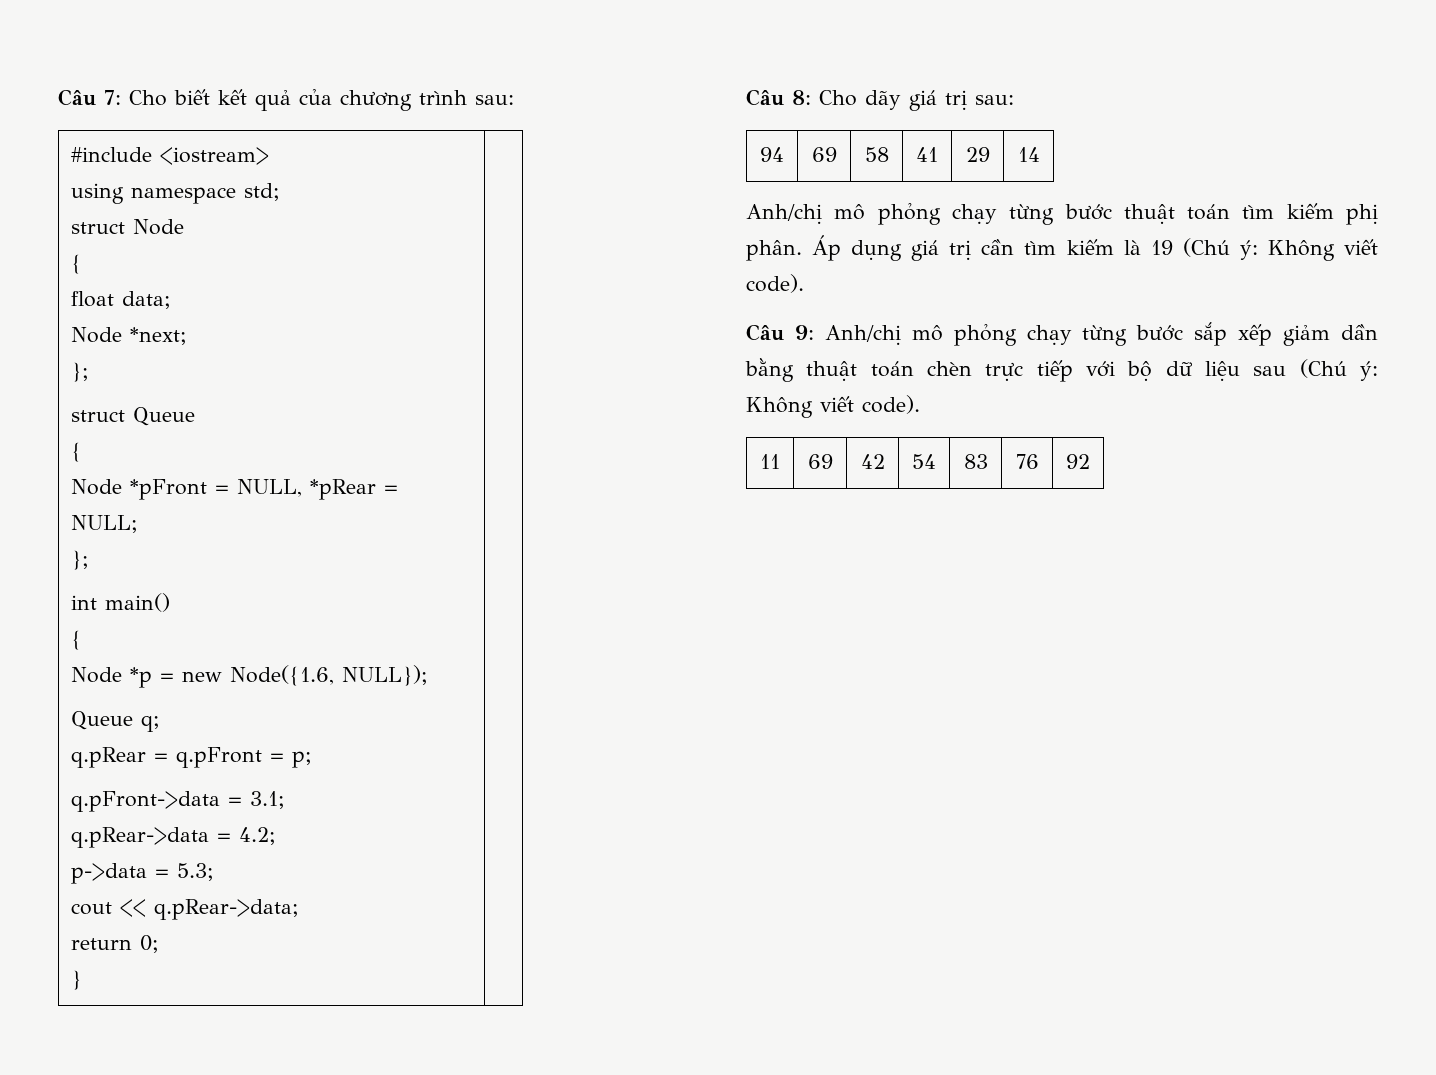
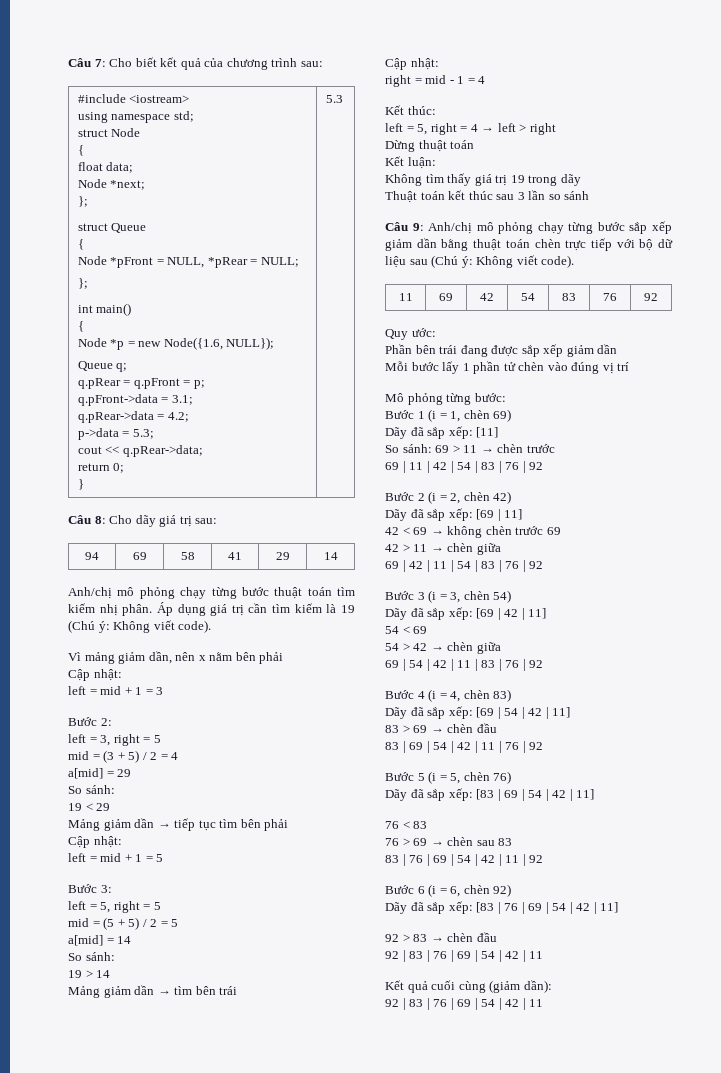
+ 5.3
- Anh/chị mô phỏng chạy từng bước thuật toán tìm kiếm phị phân.
+ Anh/chị mô phỏng chạy từng bước thuật toán tìm kiếm nhị phân.
+ Vì mảng giảm dần, nên x nằm bên phải
+ Cập nhật:
+ left = mid + 1 = 3
+ Bước 2:
+ left = 3, right = 5
+ mid = (3 + 5) / 2 = 4
+ a[mid] = 29
+ So sánh:
+ 19 < 29
+ Mảng giảm dần → tiếp tục tìm bên phải
+ Cập nhật:
+ left = mid + 1 = 5
+ Bước 3:
+ left = 5, right = 5
+ mid = (5 + 5) / 2 = 5
+ a[mid] = 14
+ So sánh:
+ 19 > 14
+ Mảng giảm dần → tìm bên trái
+ Cập nhật:
+ right = mid - 1 = 4
+ Kết thúc:
+ left = 5, right = 4 → left > right
+ Dừng thuật toán
+ Kết luận:
+ Không tìm thấy giá trị 19 trong dãy
+ Thuật toán kết thúc sau 3 lần so sánh
+ Quy ước:
+ Phần bên trái đang được sắp xếp giảm dần
+ Mỗi bước lấy 1 phần tử chèn vào đúng vị trí
+ Mô phỏng từng bước:
+ Bước 1 (i = 1, chèn 69)
+ Dãy đã sắp xếp: [11]
+ So sánh: 69 > 11 → chèn trước
+ 69 | 11 | 42 | 54 | 83 | 76 | 92
+ Bước 2 (i = 2, chèn 42)
+ Dãy đã sắp xếp: [69 | 11]
+ 42 < 69 → không chèn trước 69
+ 42 > 11 → chèn giữa
+ 69 | 42 | 11 | 54 | 83 | 76 | 92
+ Bước 3 (i = 3, chèn 54)
+ Dãy đã sắp xếp: [69 | 42 | 11]
+ 54 < 69
+ 54 > 42 → chèn giữa
+ 69 | 54 | 42 | 11 | 83 | 76 | 92
+ Bước 4 (i = 4, chèn 83)
+ Dãy đã sắp xếp: [69 | 54 | 42 | 11]
+ 83 > 69 → chèn đầu
+ 83 | 69 | 54 | 42 | 11 | 76 | 92
+ Bước 5 (i = 5, chèn 76)
+ Dãy đã sắp xếp: [83 | 69 | 54 | 42 | 11]
+ 76 < 83
+ 76 > 69 → chèn sau 83
+ 83 | 76 | 69 | 54 | 42 | 11 | 92
+ Bước 6 (i = 6, chèn 92)
+ Dãy đã sắp xếp: [83 | 76 | 69 | 54 | 42 | 11]
+ 92 > 83 → chèn đầu
+ 92 | 83 | 76 | 69 | 54 | 42 | 11
+ Kết quả cuối cùng (giảm dần):
+ 92 | 83 | 76 | 69 | 54 | 42 | 11

